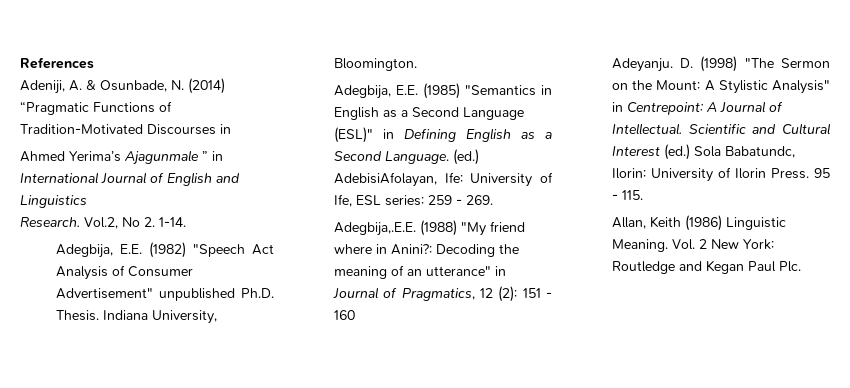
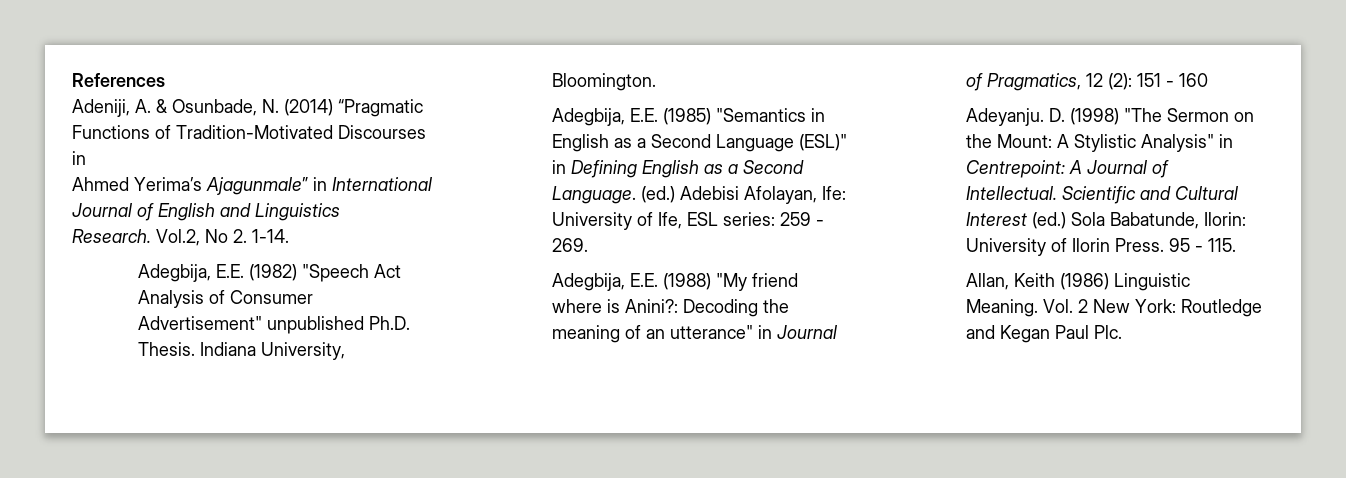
- Ahmed Yerima’s Ajagunmale ” in International Journal of English and Linguistics
+ Ahmed Yerima’s Ajagunmale” in International Journal of English and Linguistics
- (ed.) AdebisiAfolayan, Ife: University of Ife, ESL series: 259 - 269.
+ (ed.) Adebisi Afolayan, Ife: University of Ife, ESL series: 259 - 269.
- Adegbija,.E.E. (1988) "My friend where in Anini?: Decoding the meaning of an utterance" in Journal of Pragmatics, 12 (2): 151 - 160
+ Adegbija, E.E. (1988) "My friend where is Anini?: Decoding the meaning of an utterance" in Journal of Pragmatics, 12 (2): 151 - 160
- Scientific and Cultural Interest (ed.) Sola Babatundc, Ilorin: University of Ilorin Press.
+ Scientific and Cultural Interest (ed.) Sola Babatunde, Ilorin: University of Ilorin Press.

